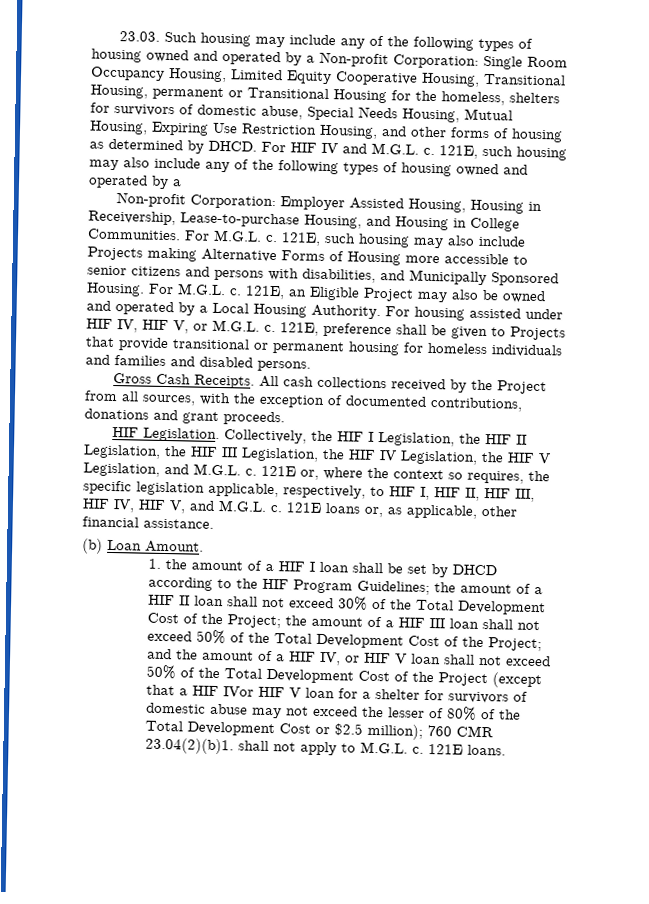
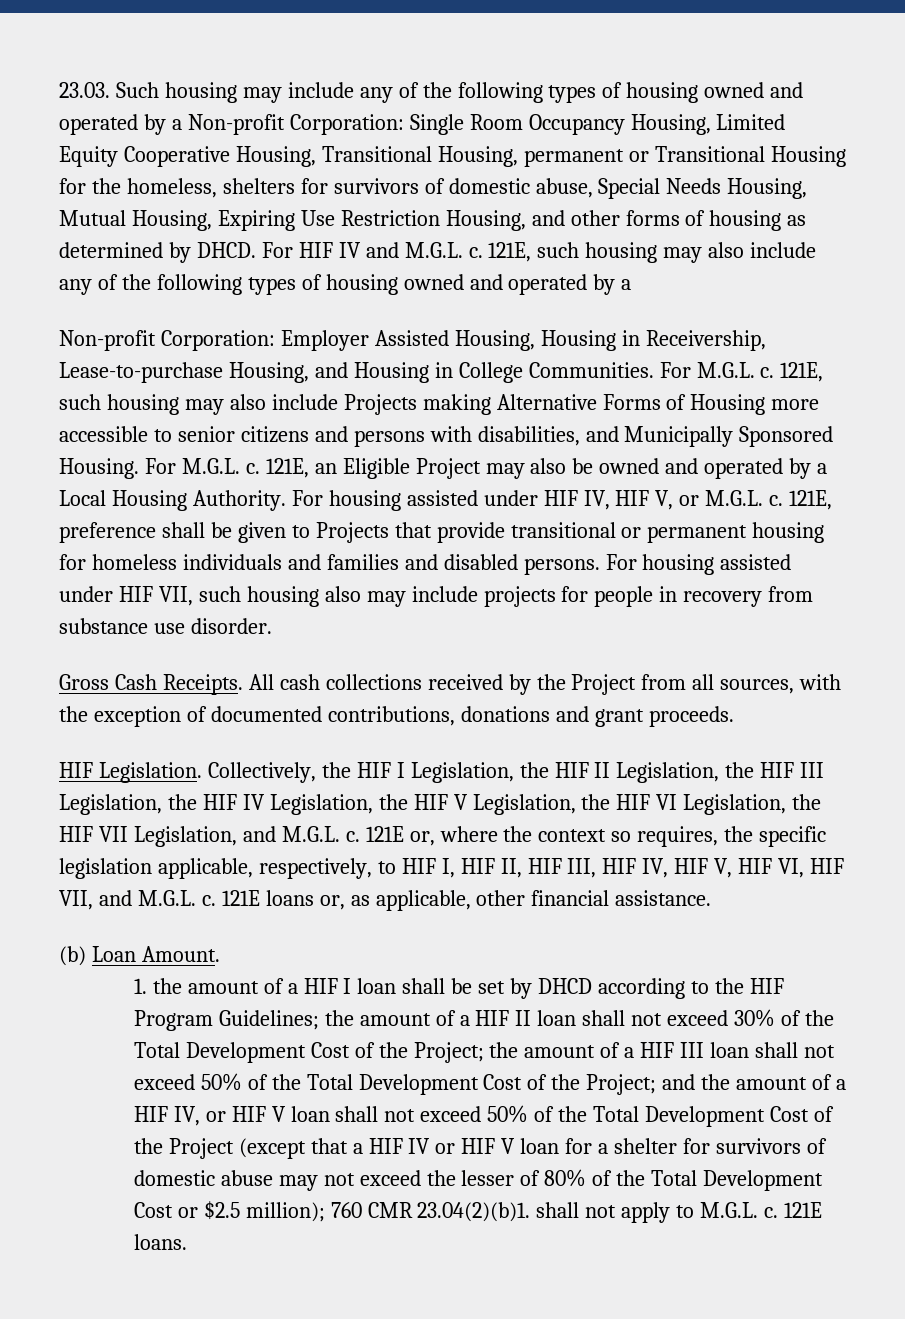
+ For housing assisted under HIF VII, such housing also may include projects for people in recovery from substance use disorder.
- Collectively, the HIF I Legislation, the HIF II Legislation, the HIF III Legislation, the HIF IV Legislation, the HIF V Legislation, and M.G.L. c.
+ Collectively, the HIF I Legislation, the HIF II Legislation, the HIF III Legislation, the HIF IV Legislation, the HIF V Legislation, the HIF VI Legislation, the HIF VII Legislation, and M.G.L. c.
- 121E or, where the context so requires, the specific legislation applicable, respectively, to HIF I, HIF II, HIF III, HIF IV, HIF V, and M.G.L. c.
+ 121E or, where the context so requires, the specific legislation applicable, respectively, to HIF I, HIF II, HIF III, HIF IV, HIF V, HIF VI, HIF VII, and M.G.L. c.
- and the amount of a HIF IV, or HIF V loan shall not exceed 50% of the Total Development Cost of the Project (except that a HIF IVor HIF V loan for a shelter for survivors of domestic abuse may not exceed the lesser of 80% of the Total Development Cost or $2.5 million);
+ and the amount of a HIF IV, or HIF V loan shall not exceed 50% of the Total Development Cost of the Project (except that a HIF IV or HIF V loan for a shelter for survivors of domestic abuse may not exceed the lesser of 80% of the Total Development Cost or $2.5 million);

